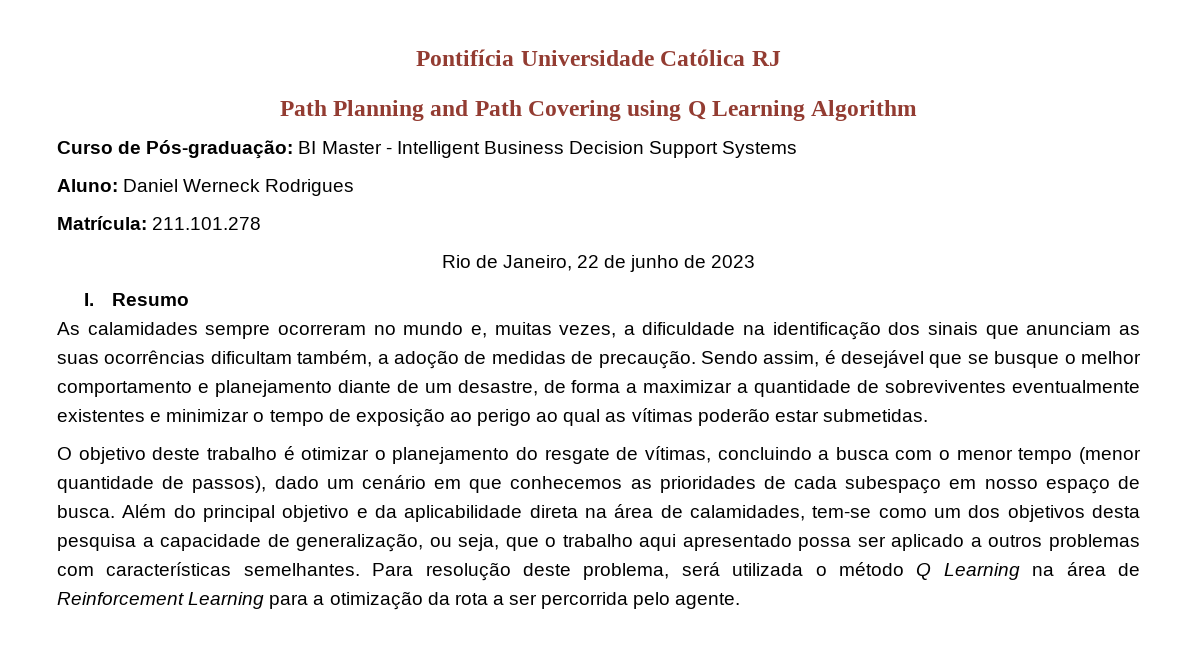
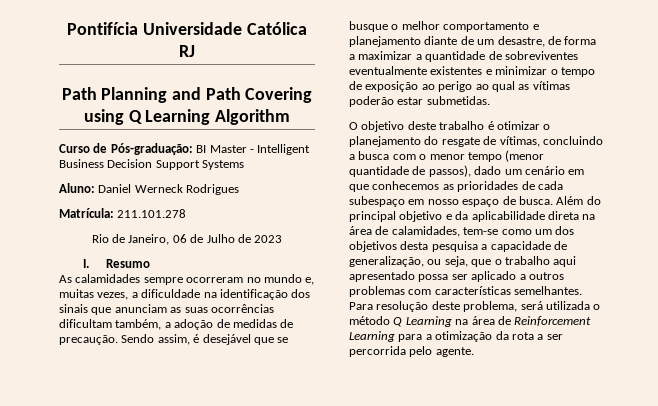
- Rio de Janeiro, 22 de junho de 2023
+ Rio de Janeiro, 06 de Julho de 2023

